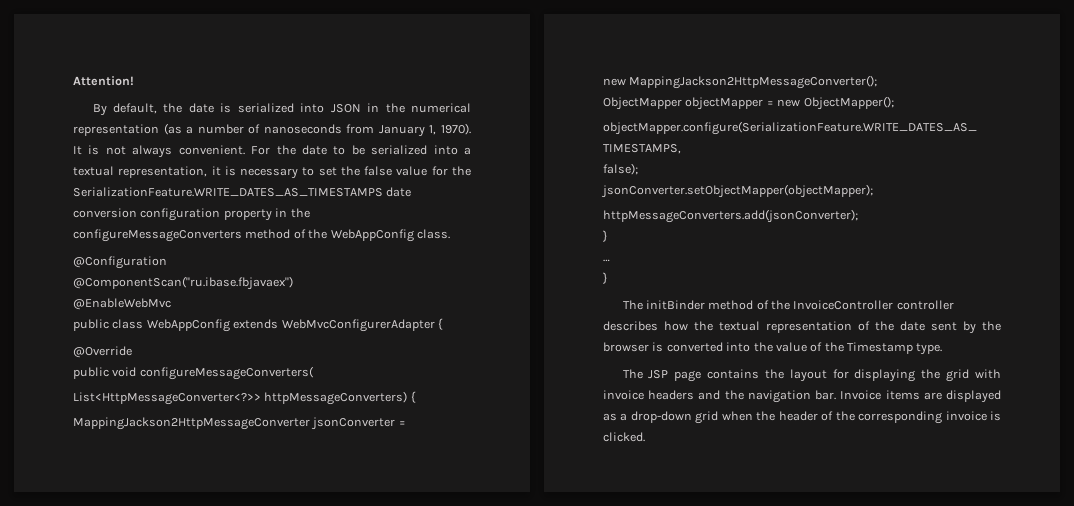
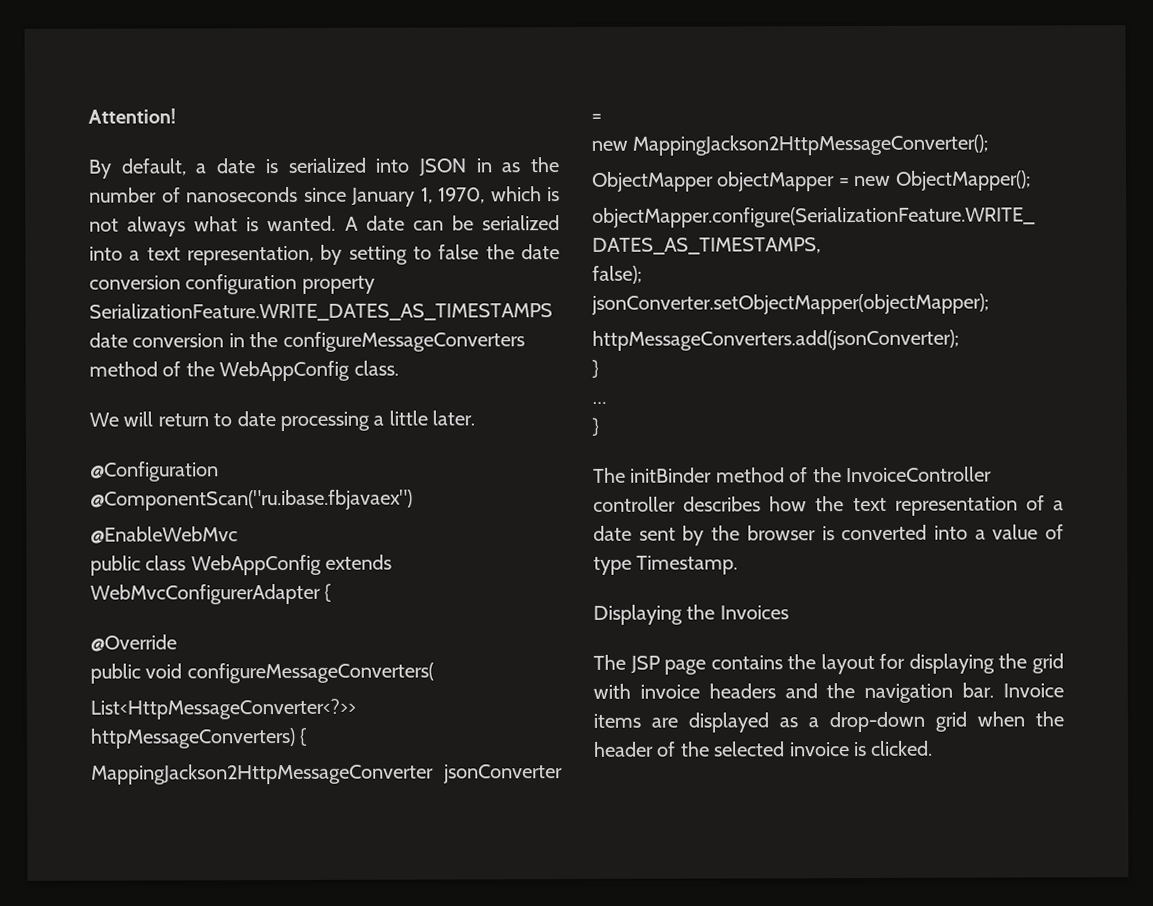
- By default, the date is serialized into JSON in the numerical representation (as a number of nanoseconds from January 1, 1970). It is not always convenient. For the date to be serialized into a textual representation, it is necessary to set the false value for the SerializationFeature.WRITE_DATES_AS_TIMESTAMPS date conversion configuration property in the configureMessageConverters method of the WebAppConfig class.
+ By default, a date is serialized into JSON in as the number of nanoseconds since January 1, 1970, which is not always what is wanted. A date can be serialized into a text representation, by setting to false the date conversion configuration property SerializationFeature.WRITE_DATES_AS_TIMESTAMPS date conversion in the configureMessageConverters method of the WebAppConfig class.
+ We will return to date processing a little later.
- The initBinder method of the InvoiceController controller describes how the textual representation of the date sent by the browser is converted into the value of the Timestamp type.
+ The initBinder method of the InvoiceController controller describes how the text representation of a date sent by the browser is converted into a value of type Timestamp.
+ Displaying the Invoices
- Invoice items are displayed as a drop-down grid when the header of the corresponding invoice is clicked.
+ Invoice items are displayed as a drop-down grid when the header of the selected invoice is clicked.

